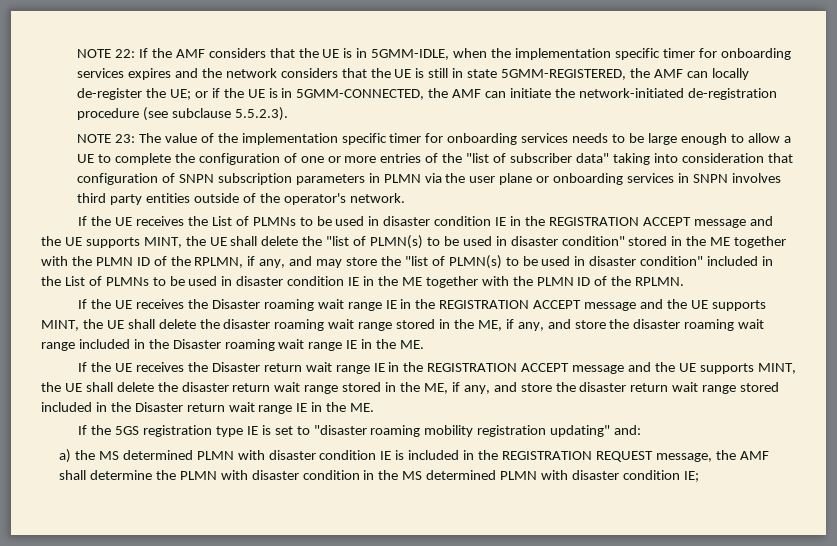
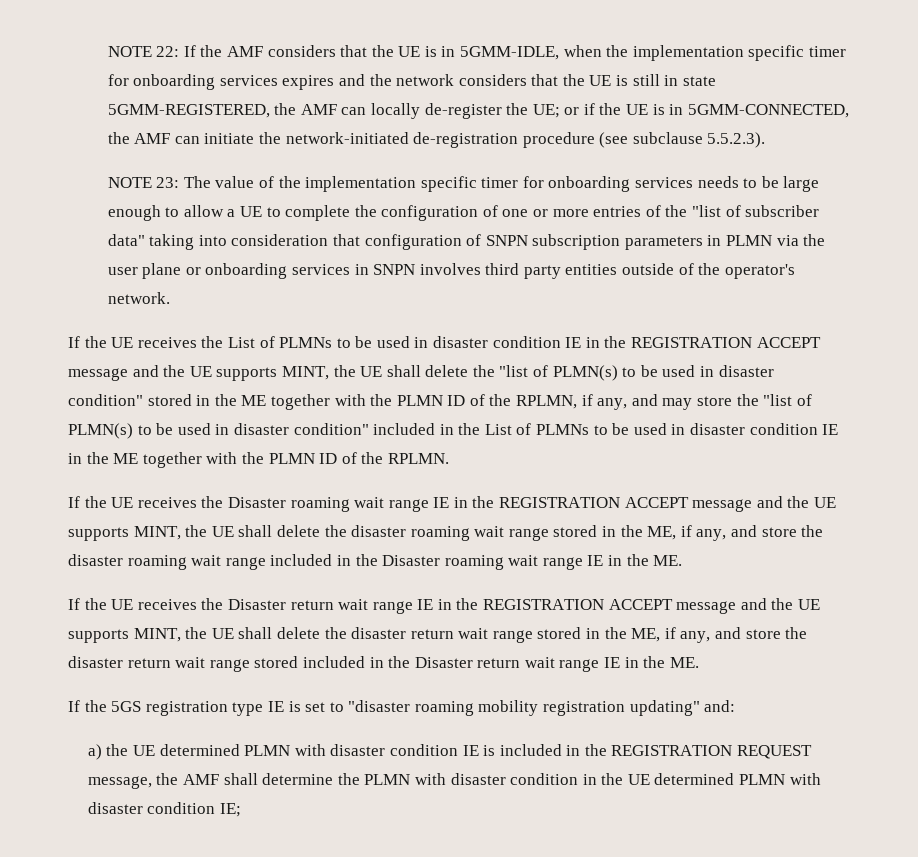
- a) the MS determined PLMN with disaster condition IE is included in the REGISTRATION REQUEST message, the AMF shall determine the PLMN with disaster condition in the MS determined PLMN with disaster condition IE;
+ a) the UE determined PLMN with disaster condition IE is included in the REGISTRATION REQUEST message, the AMF shall determine the PLMN with disaster condition in the UE determined PLMN with disaster condition IE;

